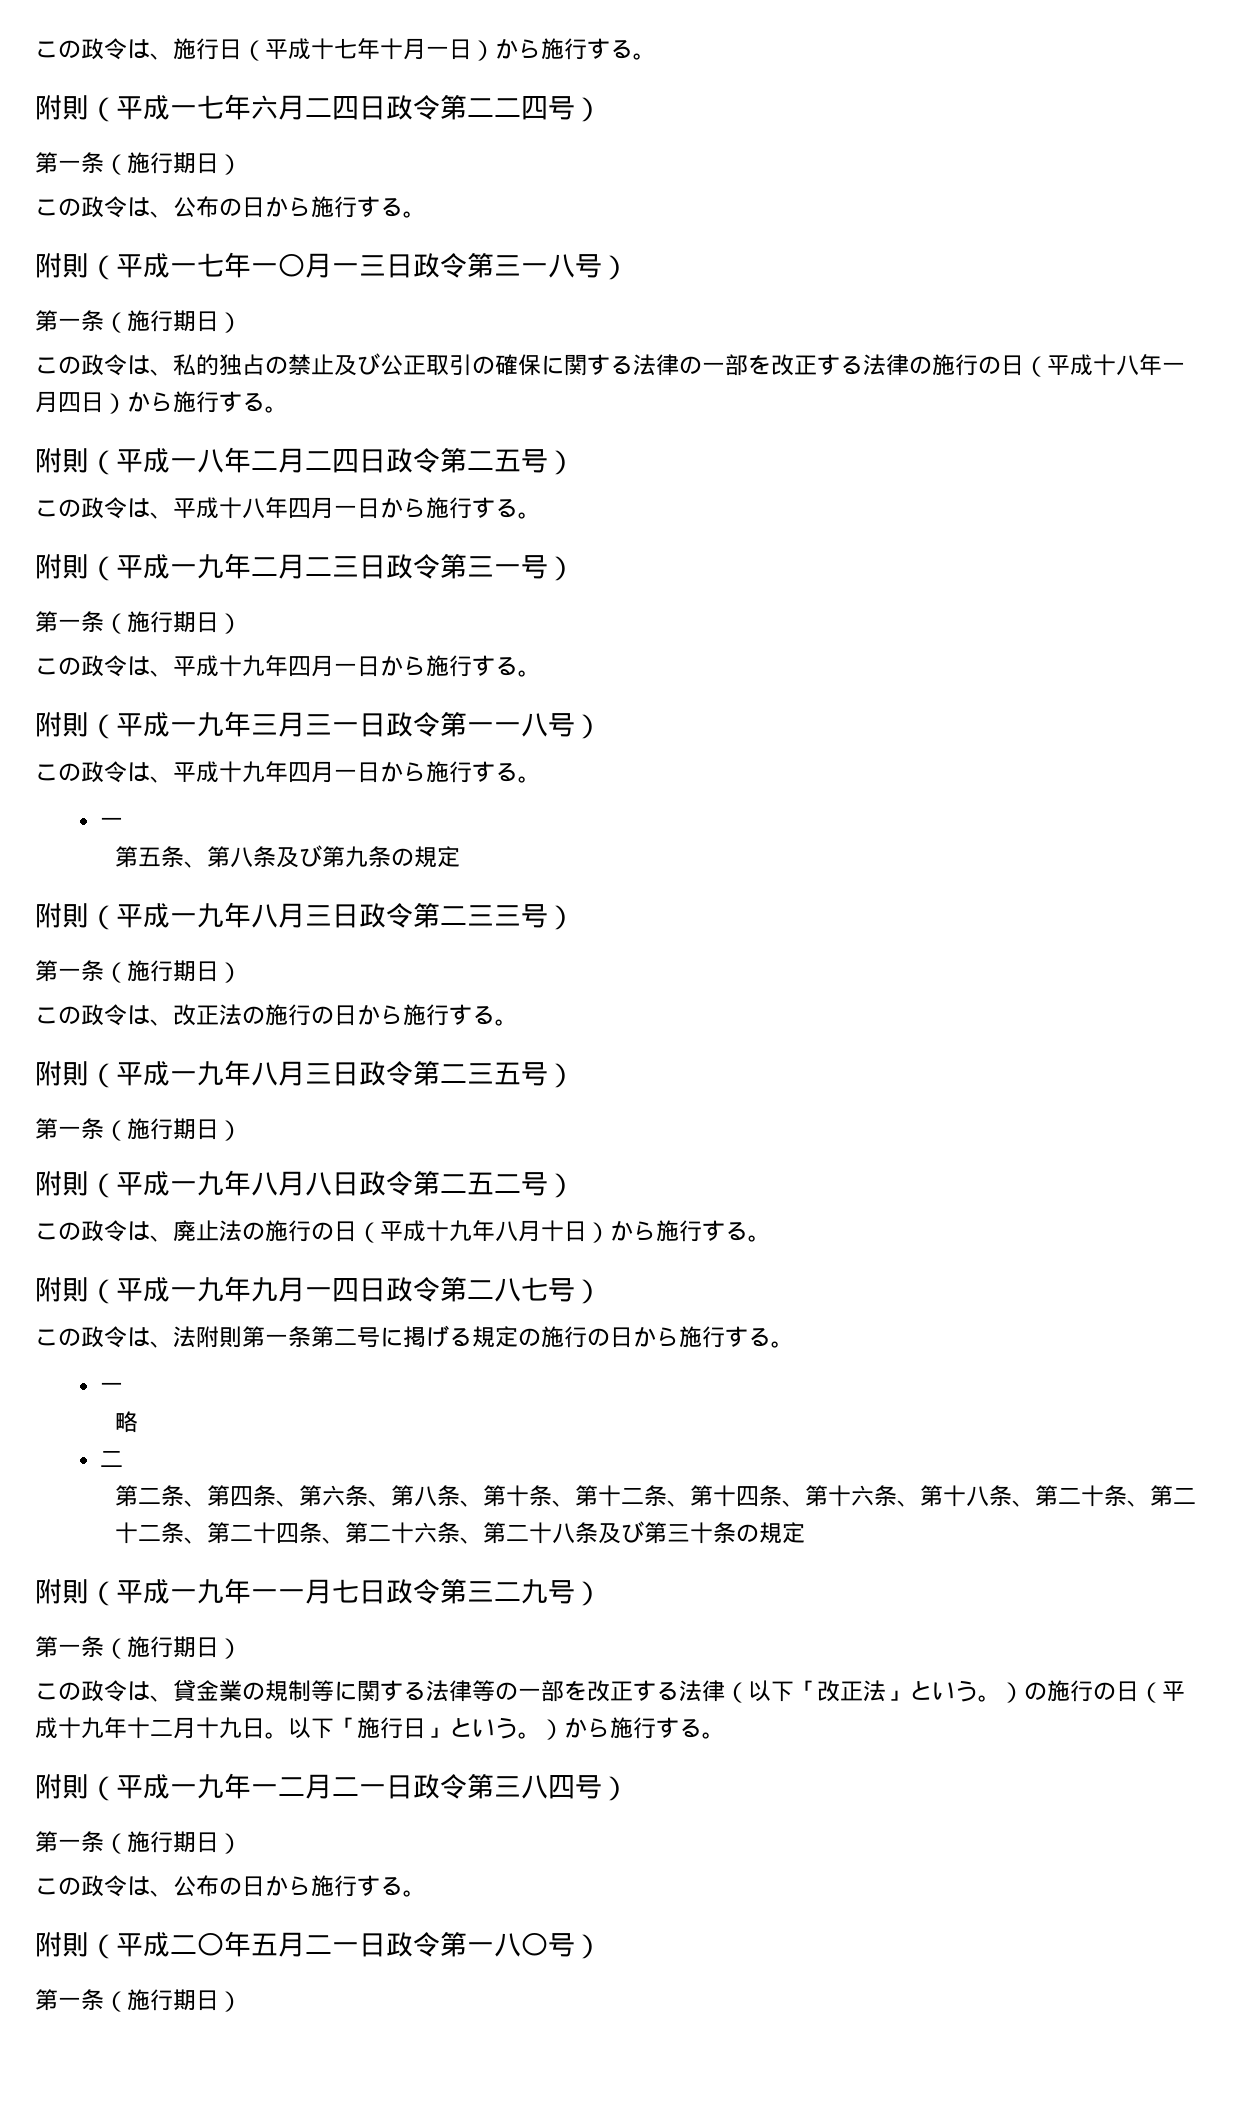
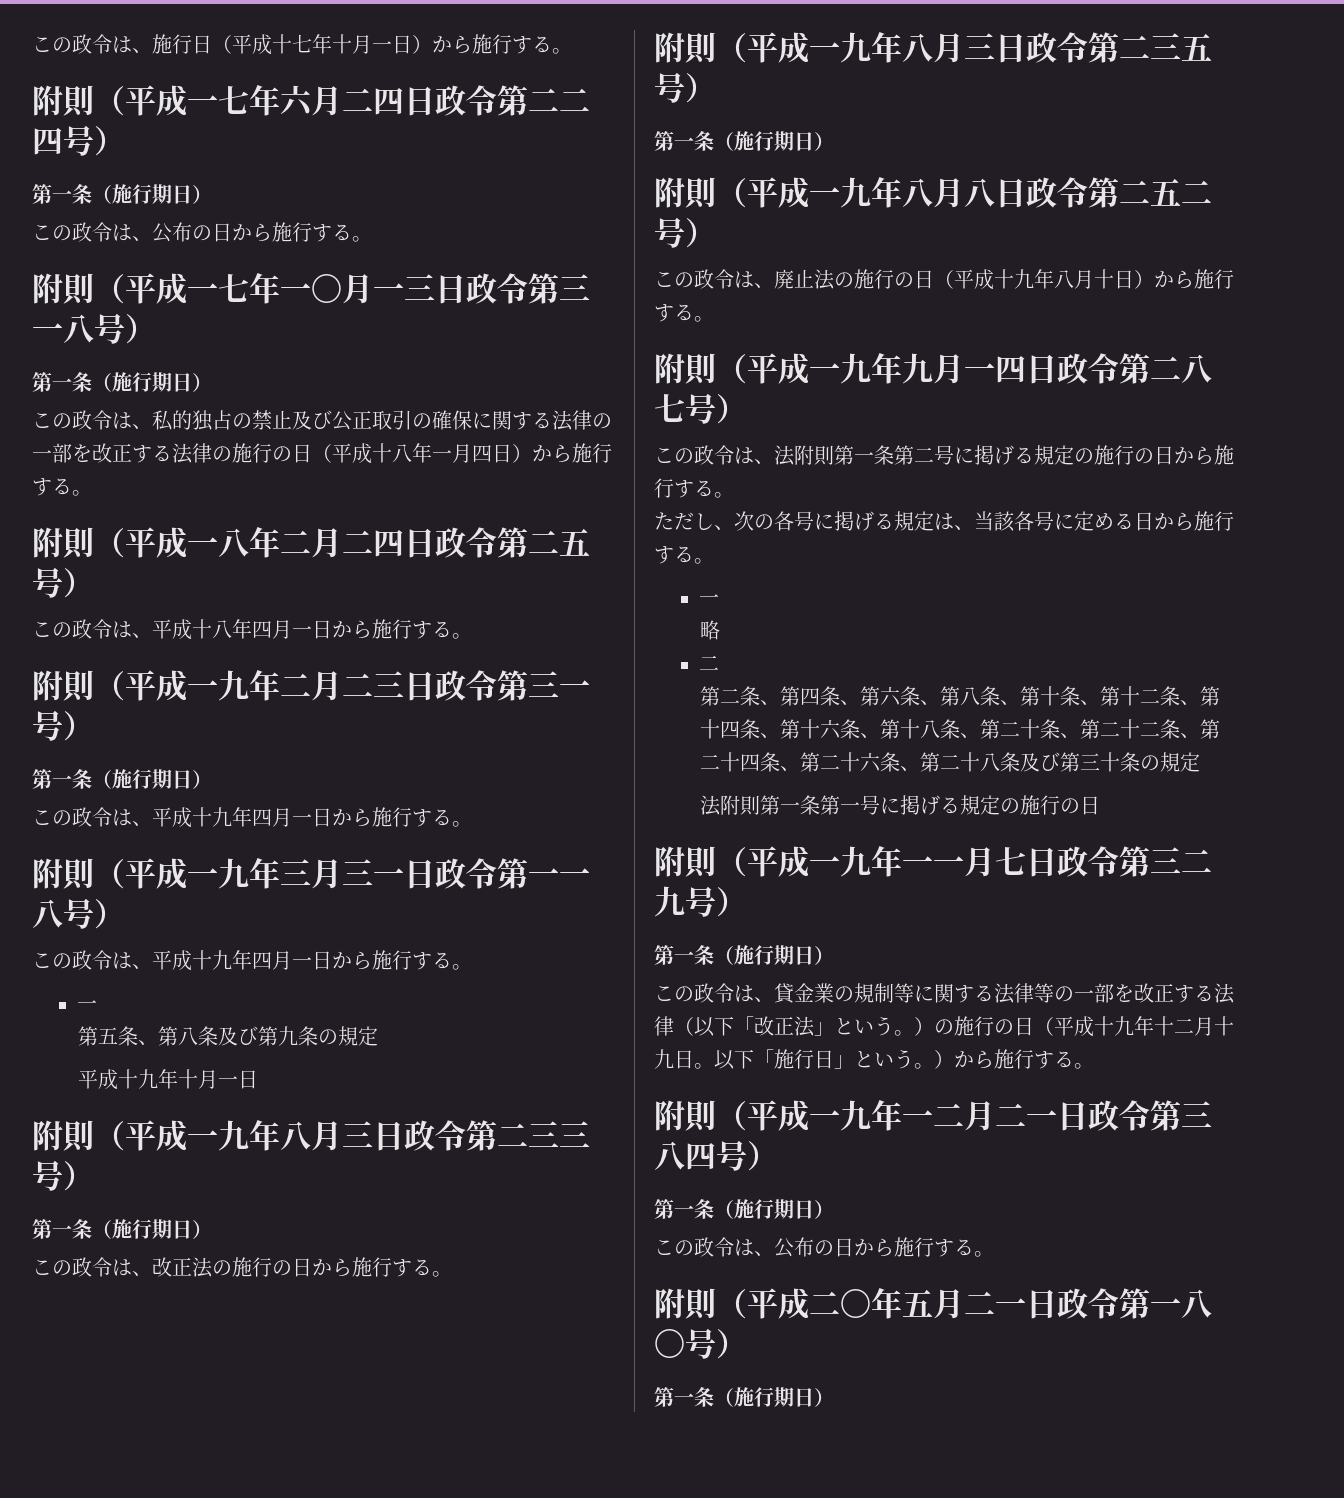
+ 平成十九年十月一日
+ ただし、次の各号に掲げる規定は、当該各号に定める日から施行する。
+ 法附則第一条第一号に掲げる規定の施行の日

